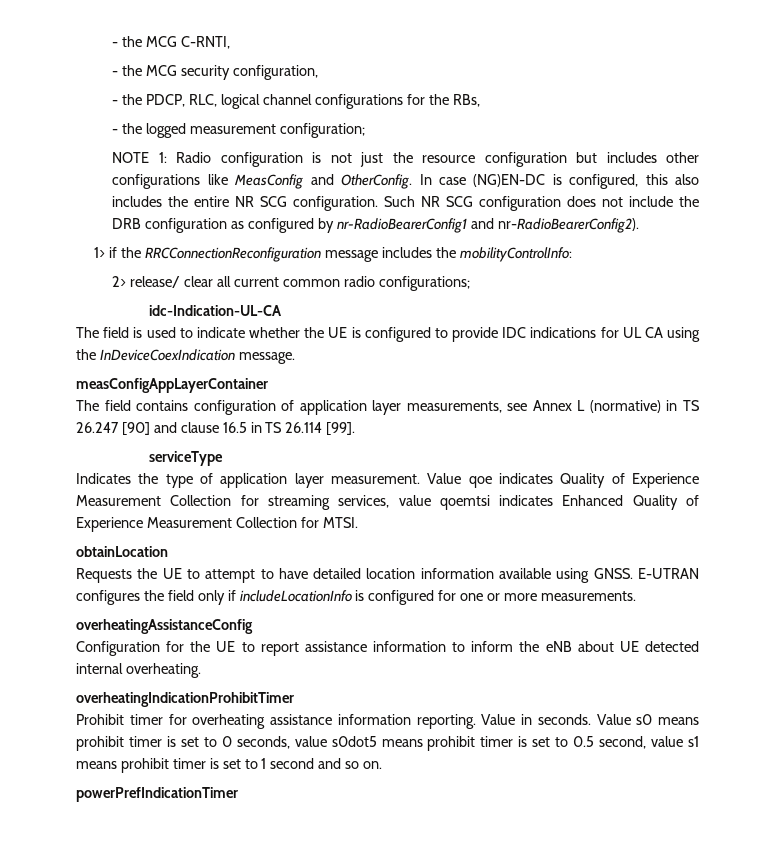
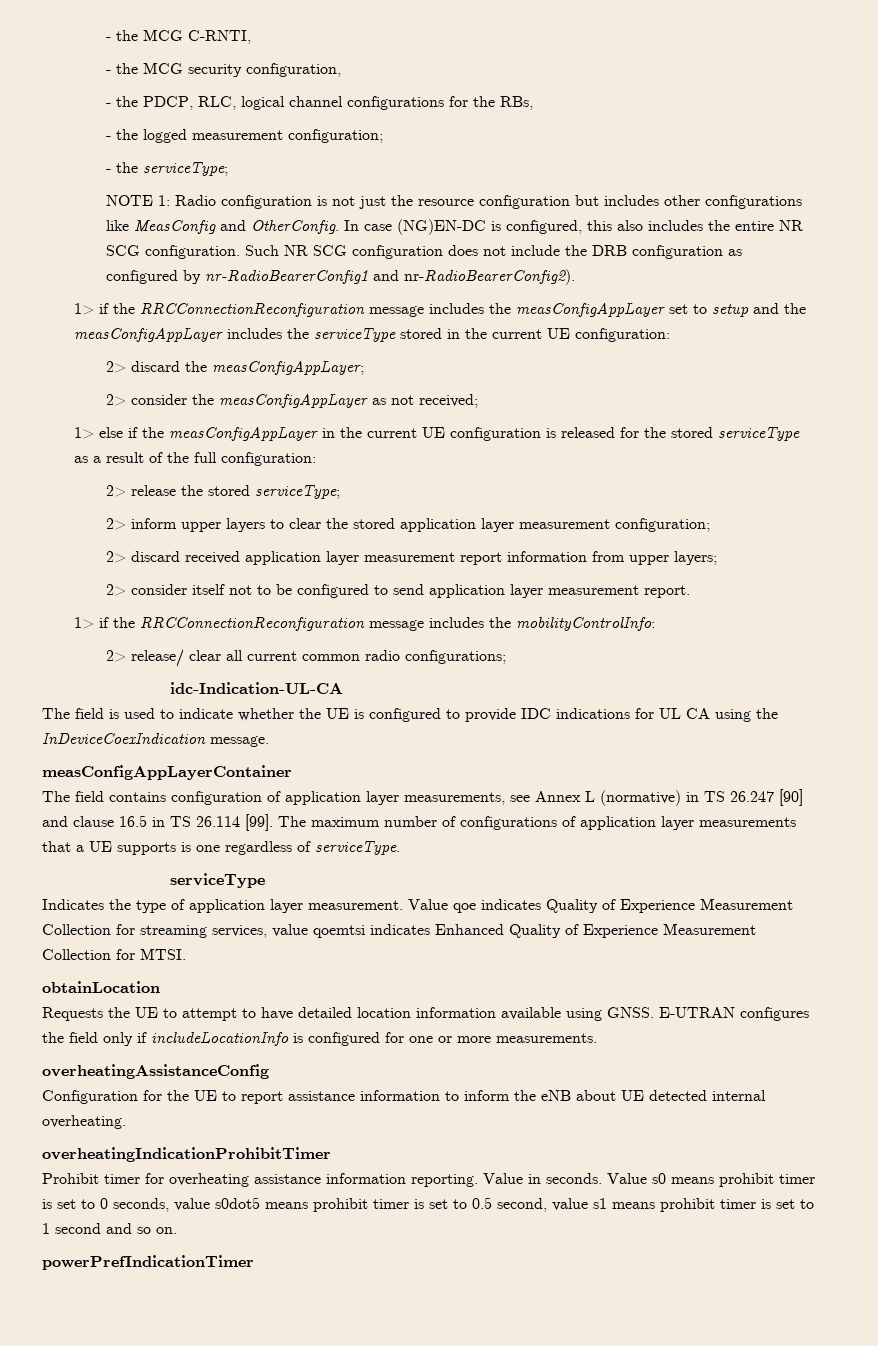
+ - the serviceType;
+ 1> if the RRCConnectionReconfiguration message includes the measConfigAppLayer set to setup and the measConfigAppLayer includes the serviceType stored in the current UE configuration:
+ 2> discard the measConfigAppLayer;
+ 2> consider the measConfigAppLayer as not received;
+ 1> else if the measConfigAppLayer in the current UE configuration is released for the stored serviceType as a result of the full configuration:
+ 2> release the stored serviceType;
+ 2> inform upper layers to clear the stored application layer measurement configuration;
+ 2> discard received application layer measurement report information from upper layers;
+ 2> consider itself not to be configured to send application layer measurement report.
+ The maximum number of configurations of application layer measurements that a UE supports is one regardless of serviceType.

